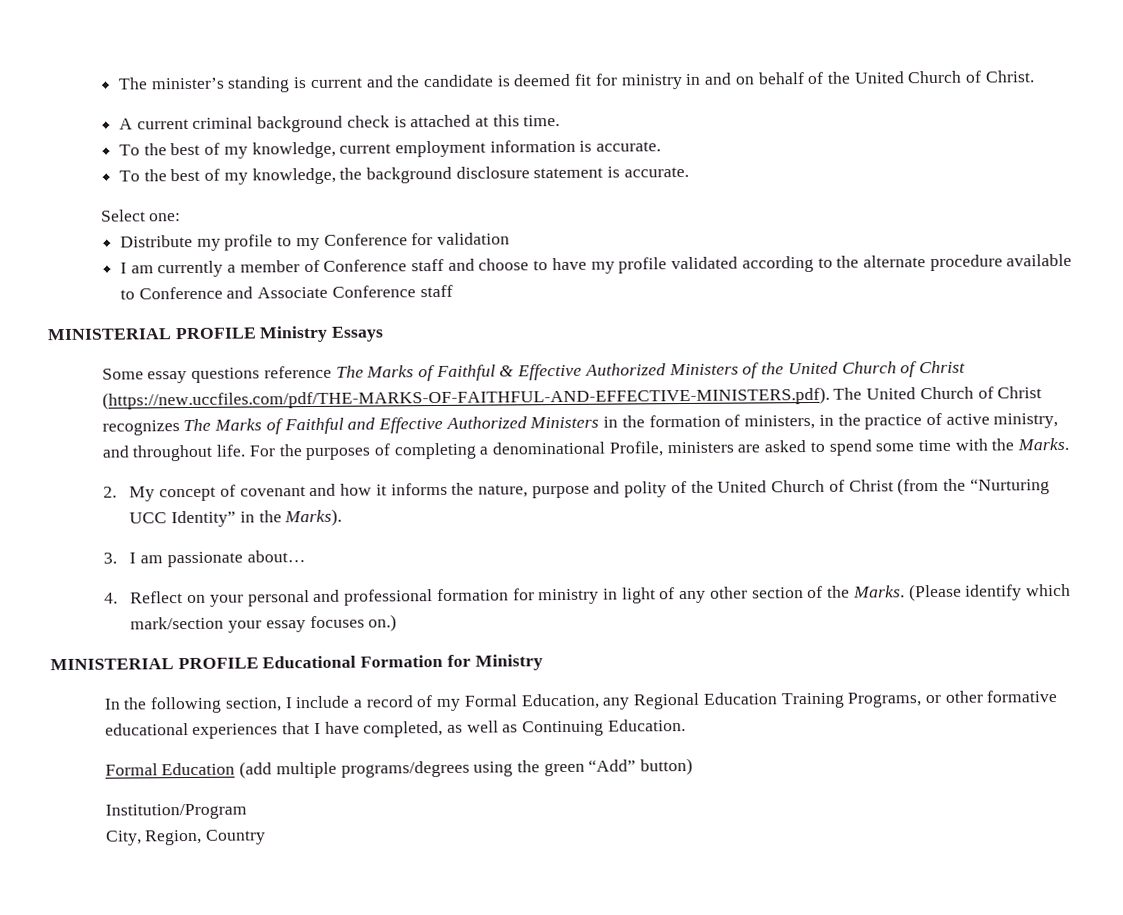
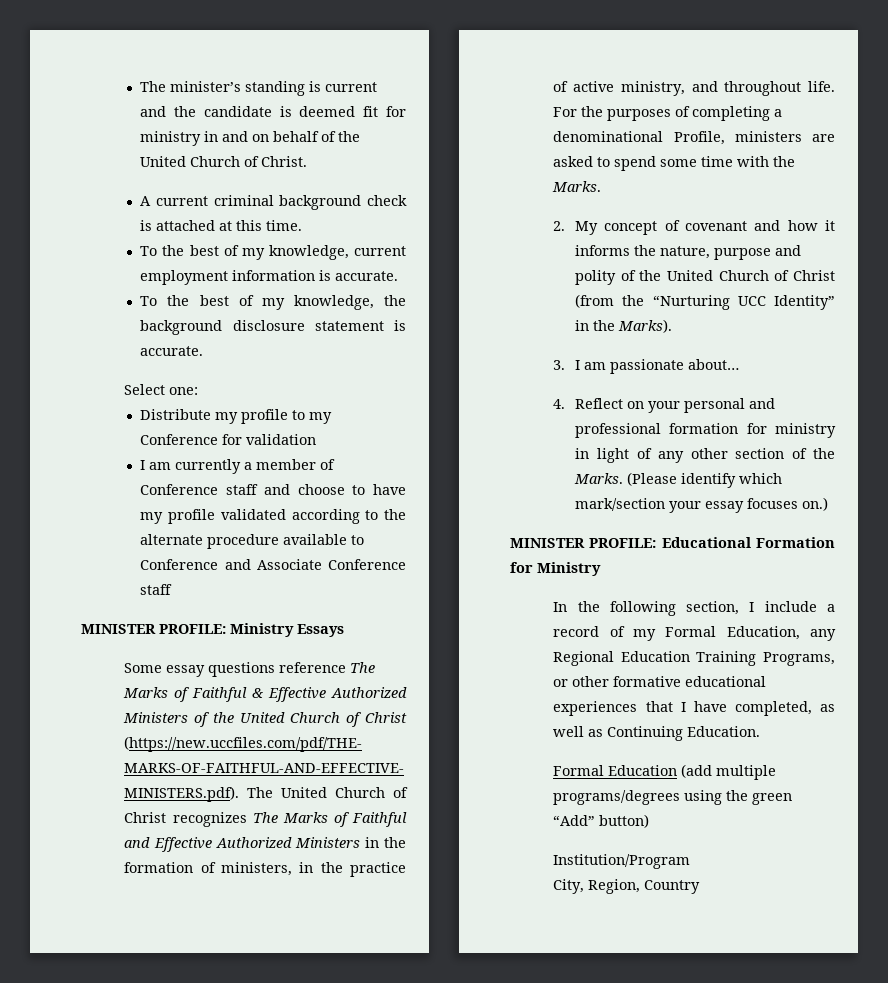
- MINISTERIAL PROFILE Ministry Essays
+ MINISTER PROFILE: Ministry Essays
- MINISTERIAL PROFILE Educational Formation for Ministry
+ MINISTER PROFILE: Educational Formation for Ministry

